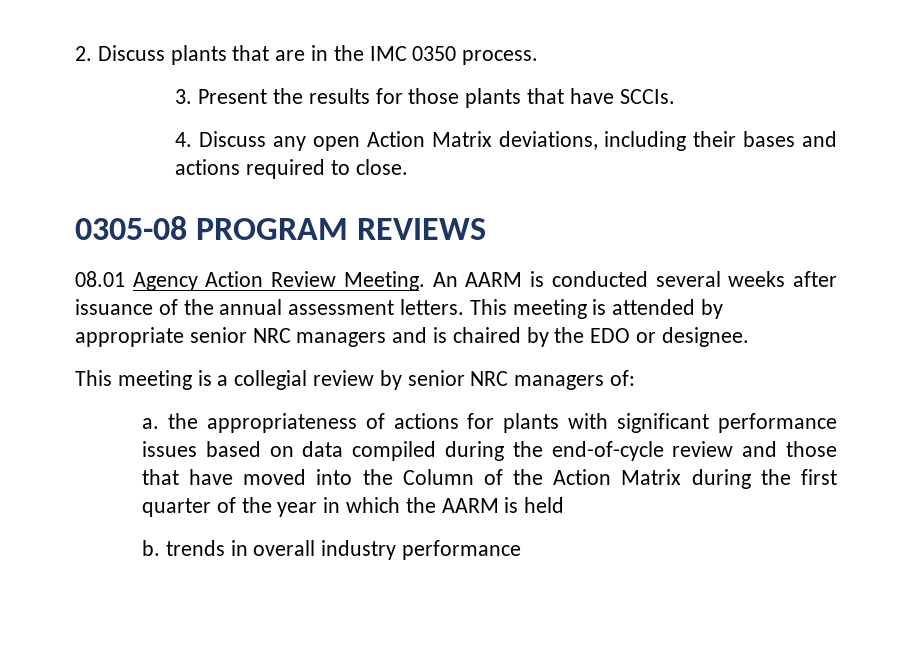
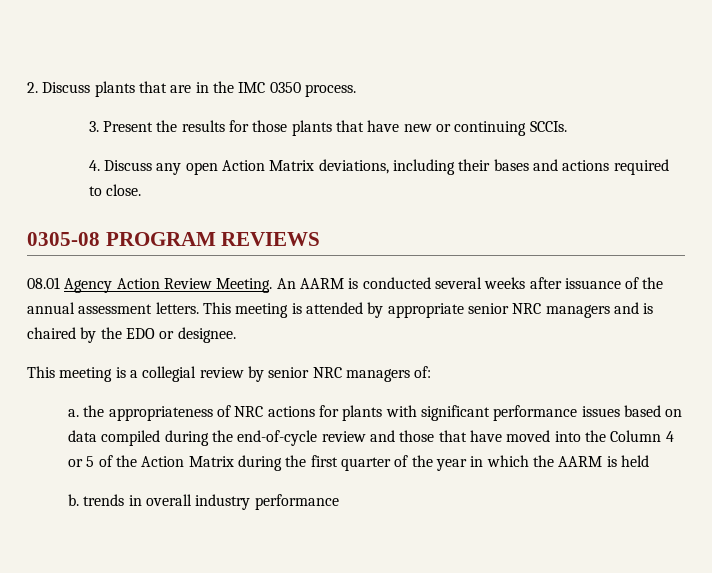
- 3. Present the results for those plants that have SCCIs.
+ 3. Present the results for those plants that have new or continuing SCCIs.
- a. the appropriateness of actions for plants with significant performance issues based on data compiled during the end-of-cycle review and those that have moved into the Column of the Action Matrix during the first quarter of the year in which the AARM is held
+ a. the appropriateness of NRC actions for plants with significant performance issues based on data compiled during the end-of-cycle review and those that have moved into the Column 4 or 5 of the Action Matrix during the first quarter of the year in which the AARM is held

